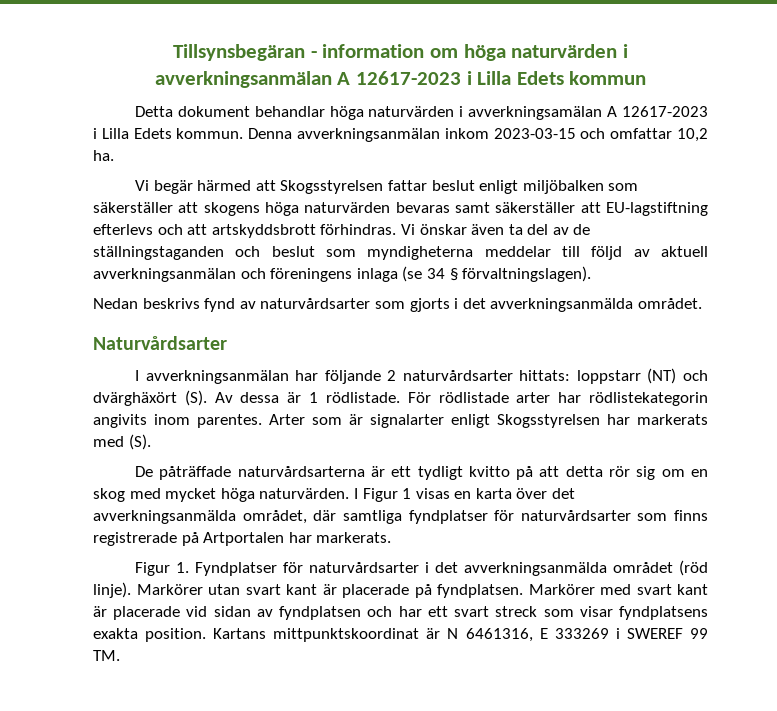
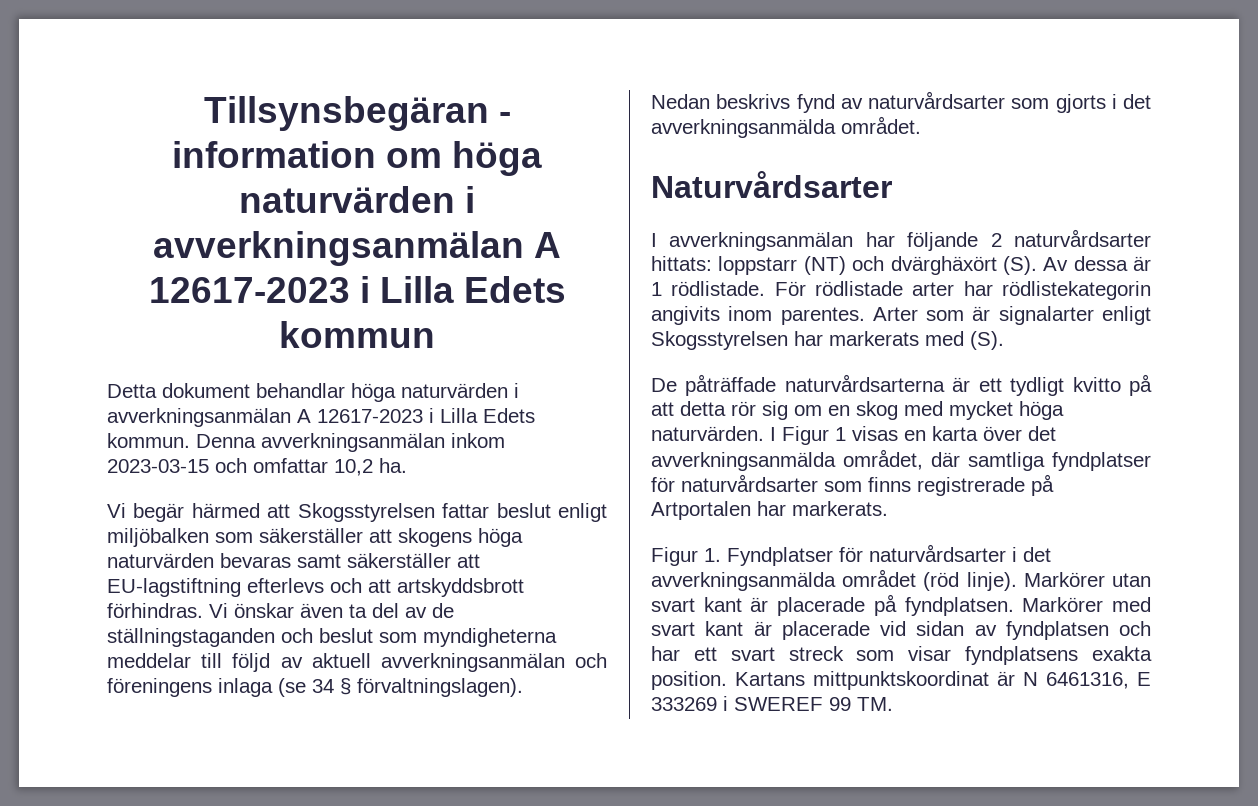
- Detta dokument behandlar höga naturvärden i avverkningsamälan A 12617-2023 i Lilla Edets kommun.
+ Detta dokument behandlar höga naturvärden i avverkningsanmälan A 12617-2023 i Lilla Edets kommun.

